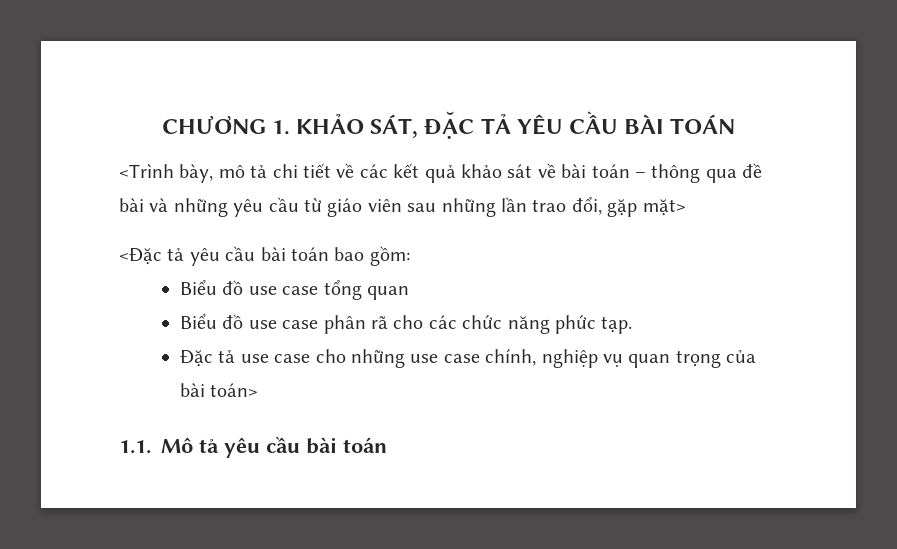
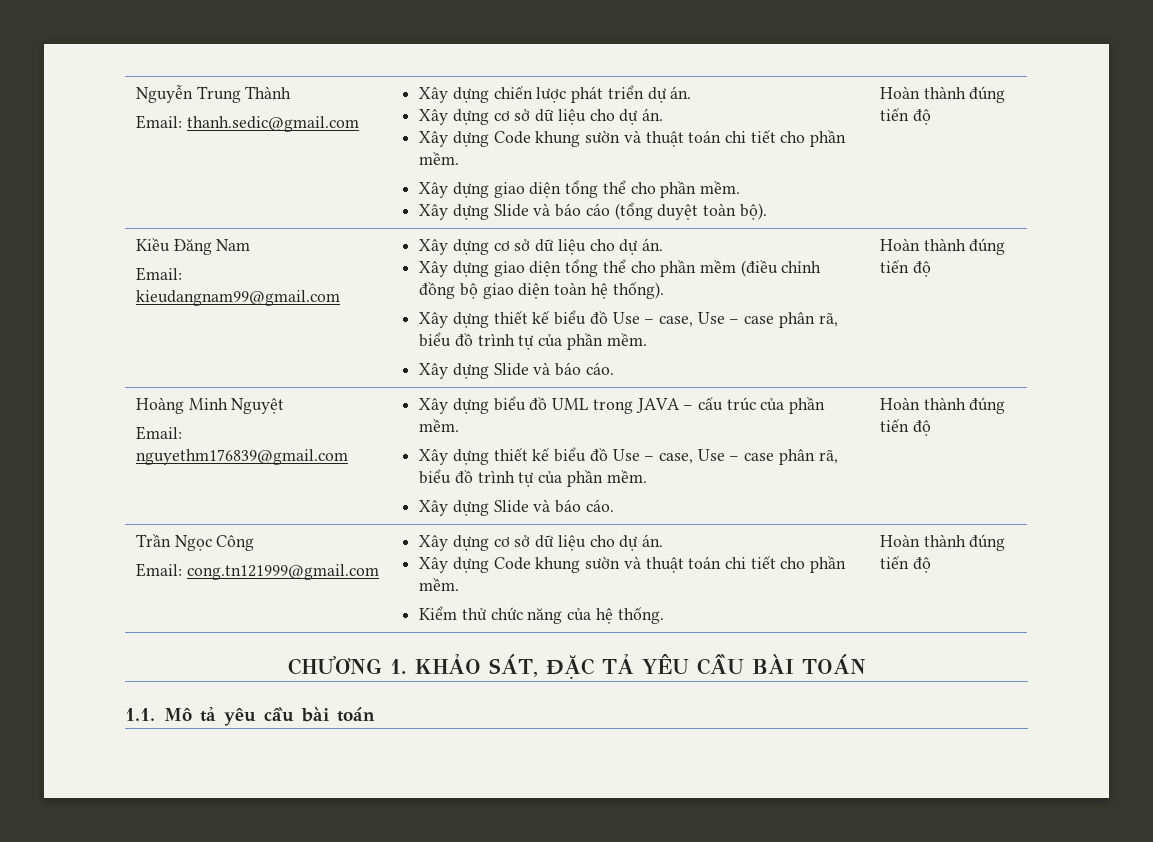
+ Nguyễn Trung Thành
+ Email: thanh.sedic@gmail.com | Xây dựng chiến lược phát triển dự án.
+ Xây dựng cơ sở dữ liệu cho dự án.
+ Xây dựng Code khung sườn và thuật toán chi tiết cho phần mềm.
+ Xây dựng giao diện tổng thể cho phần mềm.
+ Xây dựng Slide và báo cáo (tổng duyệt toàn bộ). | Hoàn thành đúng tiến độ
+ Kiều Đăng Nam
+ Email: kieudangnam99@gmail.com | Xây dựng cơ sở dữ liệu cho dự án.
+ Xây dựng giao diện tổng thể cho phần mềm (điều chỉnh đồng bộ giao diện toàn hệ thống).
+ Xây dựng thiết kế biểu đồ Use – case, Use – case phân rã, biểu đồ trình tự của phần mềm.
+ Xây dựng Slide và báo cáo. | Hoàn thành đúng tiến độ
+ Hoàng Minh Nguyệt
+ Email: nguyethm176839@gmail.com | Xây dựng biểu đồ UML trong JAVA – cấu trúc của phần mềm.
+ Xây dựng thiết kế biểu đồ Use – case, Use – case phân rã, biểu đồ trình tự của phần mềm.
+ Xây dựng Slide và báo cáo. | Hoàn thành đúng tiến độ
+ Trần Ngọc Công
+ Email: cong.tn121999@gmail.com | Xây dựng cơ sở dữ liệu cho dự án.
+ Xây dựng Code khung sườn và thuật toán chi tiết cho phần mềm.
+ Kiểm thử chức năng của hệ thống. | Hoàn thành đúng tiến độ
- <Trình bày, mô tả chi tiết về các kết quả khảo sát về bài toán – thông qua đề bài và những yêu cầu từ giáo viên sau những lần trao đổi, gặp mặt>
- <Đặc tả yêu cầu bài toán bao gồm:
- Biểu đồ use case tổng quan
- Biểu đồ use case phân rã cho các chức năng phức tạp.
- Đặc tả use case cho những use case chính, nghiệp vụ quan trọng của bài toán>

